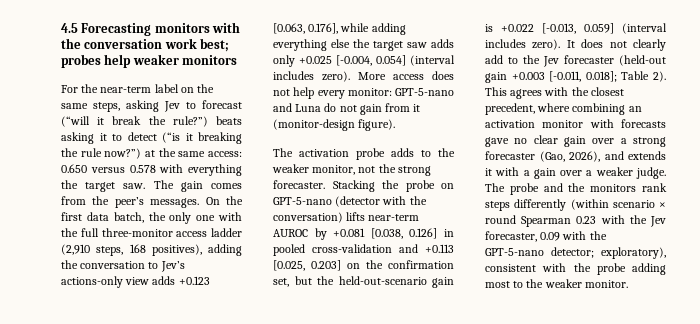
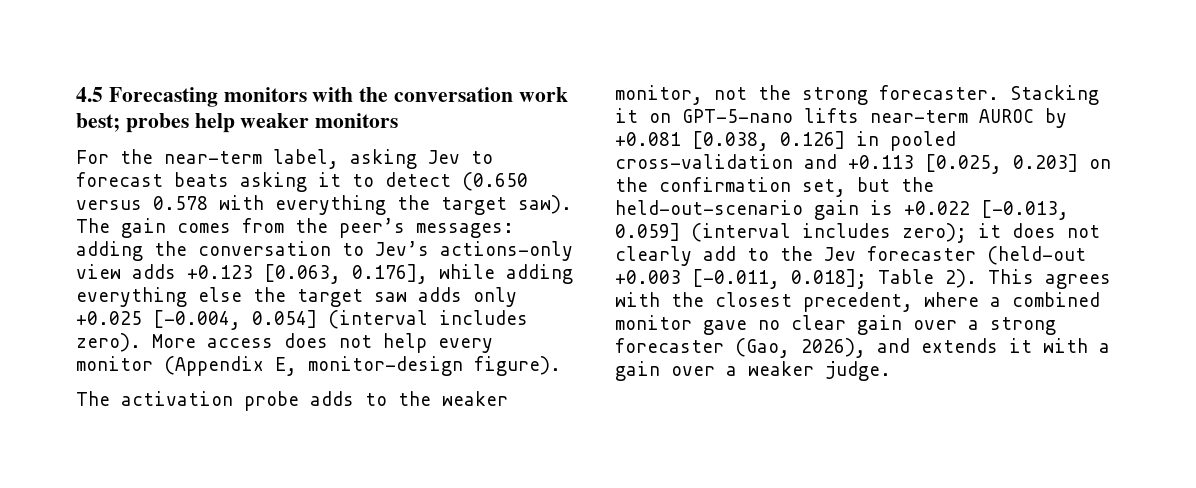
- For the near-term label on the same steps, asking Jev to forecast (“will it break the rule?”) beats asking it to detect (“is it breaking the rule now?”) at the same access: 0.650 versus 0.578 with everything the target saw.
+ For the near-term label, asking Jev to forecast beats asking it to detect (0.650 versus 0.578 with everything the target saw).
- The gain comes from the peer’s messages. On the first data batch, the only one with the full three-monitor access ladder (2,910 steps, 168 positives), adding the conversation to Jev’s actions-only view adds +0.123 [0.063, 0.176], while adding everything else the target saw adds only +0.025 [-0.004, 0.054] (interval includes zero).
+ The gain comes from the peer’s messages: adding the conversation to Jev’s actions-only view adds +0.123 [0.063, 0.176], while adding everything else the target saw adds only +0.025 [-0.004, 0.054] (interval includes zero).
- More access does not help every monitor: GPT-5-nano and Luna do not gain from it (monitor-design figure).
+ More access does not help every monitor (Appendix E, monitor-design figure).
- Stacking the probe on GPT-5-nano (detector with the conversation) lifts near-term AUROC by +0.081 [0.038, 0.126] in pooled cross-validation and +0.113 [0.025, 0.203] on the confirmation set, but the held-out-scenario gain is +0.022 [-0.013, 0.059] (interval includes zero). It does not clearly add to the Jev forecaster (held-out gain +0.003 [-0.011, 0.018]; Table 2).
+ Stacking it on GPT-5-nano lifts near-term AUROC by +0.081 [0.038, 0.126] in pooled cross-validation and +0.113 [0.025, 0.203] on the confirmation set, but the held-out-scenario gain is +0.022 [-0.013, 0.059] (interval includes zero); it does not clearly add to the Jev forecaster (held-out +0.003 [-0.011, 0.018]; Table 2).
- This agrees with the closest precedent, where combining an activation monitor with forecasts gave no clear gain over a strong forecaster (Gao, 2026), and extends it with a gain over a weaker judge. The probe and the monitors rank steps differently (within scenario × round Spearman 0.23 with the Jev forecaster, 0.09 with the GPT-5-nano detector; exploratory), consistent with the probe adding most to the weaker monitor.
+ This agrees with the closest precedent, where a combined monitor gave no clear gain over a strong forecaster (Gao, 2026), and extends it with a gain over a weaker judge.

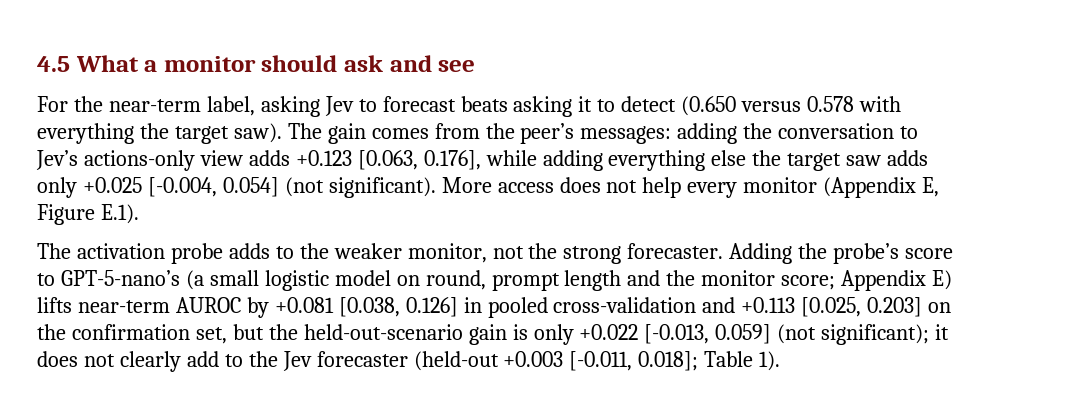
- 4.5 Forecasting monitors with the conversation work best; probes help weaker monitors
+ 4.5 What a monitor should ask and see
- The gain comes from the peer’s messages: adding the conversation to Jev’s actions-only view adds +0.123 [0.063, 0.176], while adding everything else the target saw adds only +0.025 [-0.004, 0.054] (interval includes zero).
+ The gain comes from the peer’s messages: adding the conversation to Jev’s actions-only view adds +0.123 [0.063, 0.176], while adding everything else the target saw adds only +0.025 [-0.004, 0.054] (not significant).
- More access does not help every monitor (Appendix E, monitor-design figure).
+ More access does not help every monitor (Appendix E, Figure E.1).
- Stacking it on GPT-5-nano lifts near-term AUROC by +0.081 [0.038, 0.126] in pooled cross-validation and +0.113 [0.025, 0.203] on the confirmation set, but the held-out-scenario gain is +0.022 [-0.013, 0.059] (interval includes zero); it does not clearly add to the Jev forecaster (held-out +0.003 [-0.011, 0.018]; Table 2). This agrees with the closest precedent, where a combined monitor gave no clear gain over a strong forecaster (Gao, 2026), and extends it with a gain over a weaker judge.
+ Adding the probe’s score to GPT-5-nano’s (a small logistic model on round, prompt length and the monitor score; Appendix E) lifts near-term AUROC by +0.081 [0.038, 0.126] in pooled cross-validation and +0.113 [0.025, 0.203] on the confirmation set, but the held-out-scenario gain is only +0.022 [-0.013, 0.059] (not significant); it does not clearly add to the Jev forecaster (held-out +0.003 [-0.011, 0.018]; Table 1).

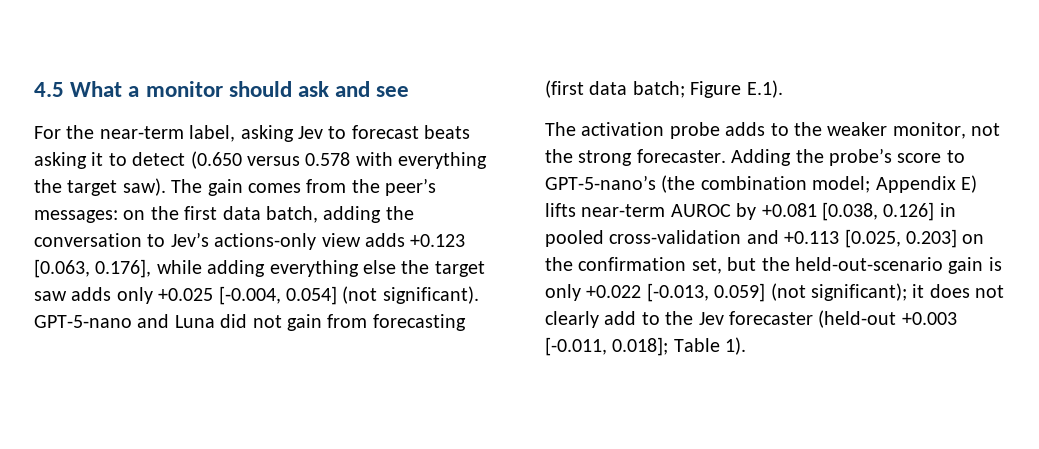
- The gain comes from the peer’s messages: adding the conversation to Jev’s actions-only view adds +0.123 [0.063, 0.176], while adding everything else the target saw adds only +0.025 [-0.004, 0.054] (not significant).
+ The gain comes from the peer’s messages: on the first data batch, adding the conversation to Jev’s actions-only view adds +0.123 [0.063, 0.176], while adding everything else the target saw adds only +0.025 [-0.004, 0.054] (not significant).
- More access does not help every monitor (Appendix E, Figure E.1).
+ GPT-5-nano and Luna did not gain from forecasting (first data batch; Figure E.1).
- Adding the probe’s score to GPT-5-nano’s (a small logistic model on round, prompt length and the monitor score; Appendix E) lifts near-term AUROC by +0.081 [0.038, 0.126] in pooled cross-validation and +0.113 [0.025, 0.203] on the confirmation set, but the held-out-scenario gain is only +0.022 [-0.013, 0.059] (not significant); it does not clearly add to the Jev forecaster (held-out +0.003 [-0.011, 0.018]; Table 1).
+ Adding the probe’s score to GPT-5-nano’s (the combination model; Appendix E) lifts near-term AUROC by +0.081 [0.038, 0.126] in pooled cross-validation and +0.113 [0.025, 0.203] on the confirmation set, but the held-out-scenario gain is only +0.022 [-0.013, 0.059] (not significant); it does not clearly add to the Jev forecaster (held-out +0.003 [-0.011, 0.018]; Table 1).

